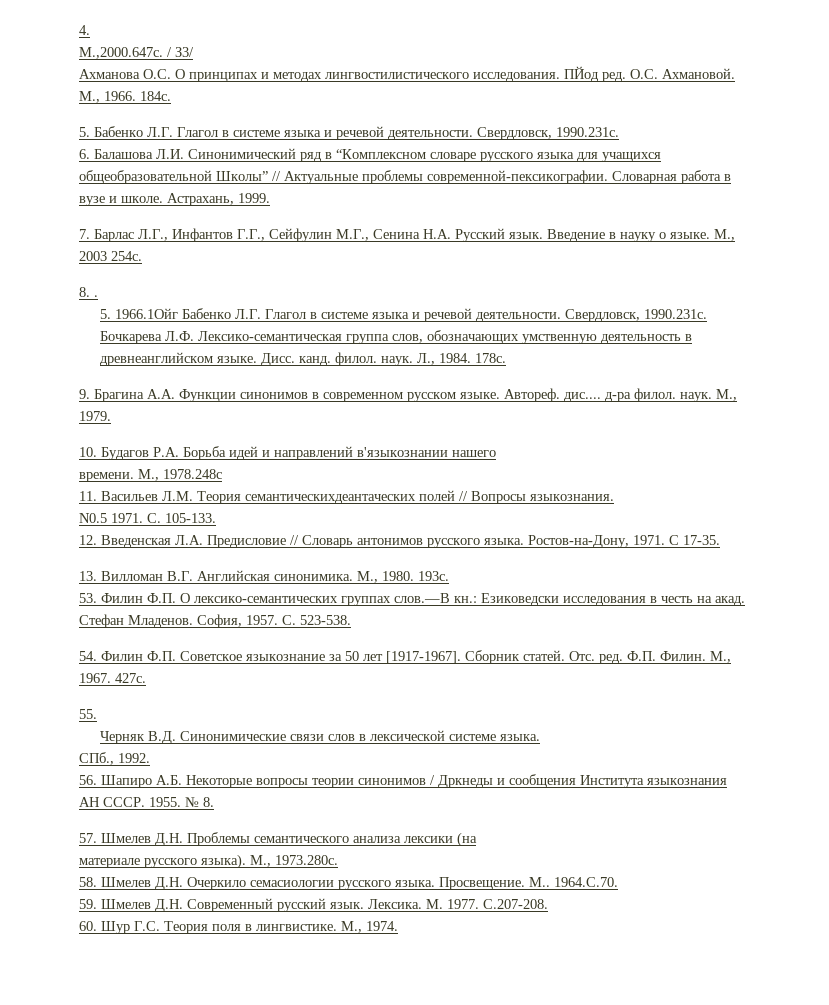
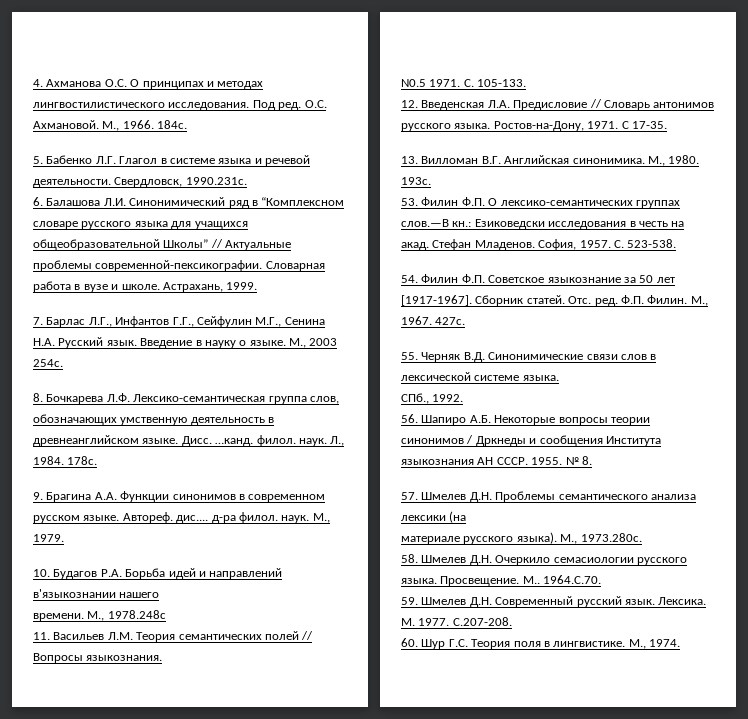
- 4.
- М.,2000.647с. / З3/
- Ахманова О.С. О принципах и методах лингвостилистического исследования.
+ 4. Ахманова О.С. О принципах и методах лингвостилистического исследования.
- ПЙод ред.
+ Под ред.
- 8. .
- 5. 1966.1Ойг Бабенко Л.Г. Глагол в системе языка и речевой деятельности. Свердловск, 1990.231с. Бочкарева Л.Ф. Лексико-семантическая группа слов, обозначающих умственную деятельность в древнеанглийском языке.
+ 8. Бочкарева Л.Ф. Лексико-семантическая группа слов, обозначающих умственную деятельность в древнеанглийском языке.
- Дисс. канд. филол. наук.
+ Дисс. …канд. филол. наук.
- 11. Васильев Л.М. Теория семантическихдеантаческих полей // Вопросы языкознания.
+ 11. Васильев Л.М. Теория семантических полей // Вопросы языкознания.
- 55.
- Черняк В.Д. Синонимические связи слов в лексической системе языка.
+ 55. Черняк В.Д. Синонимические связи слов в лексической системе языка.

